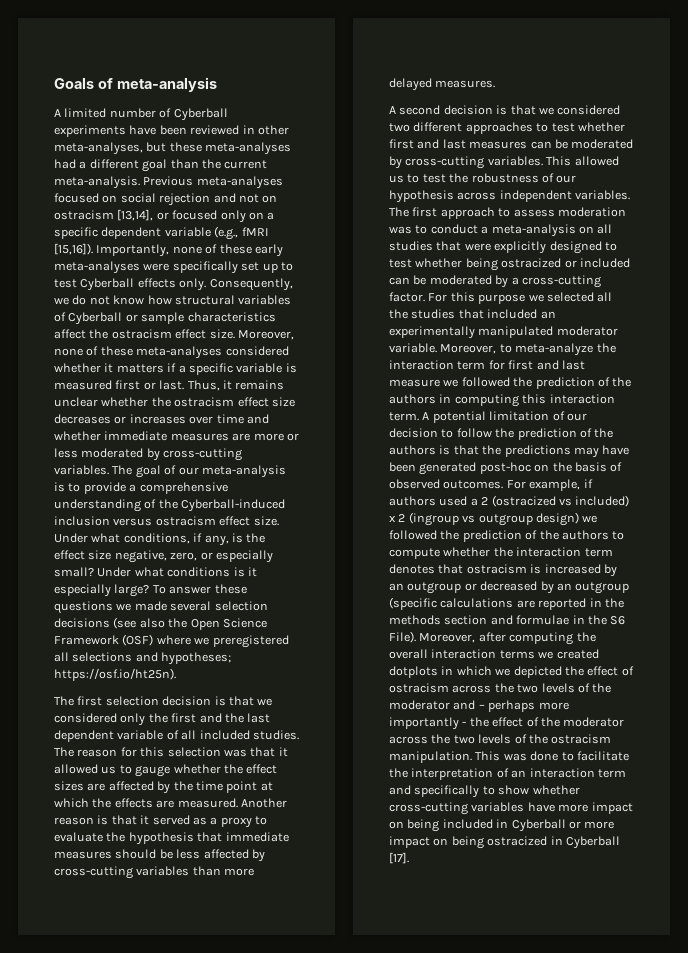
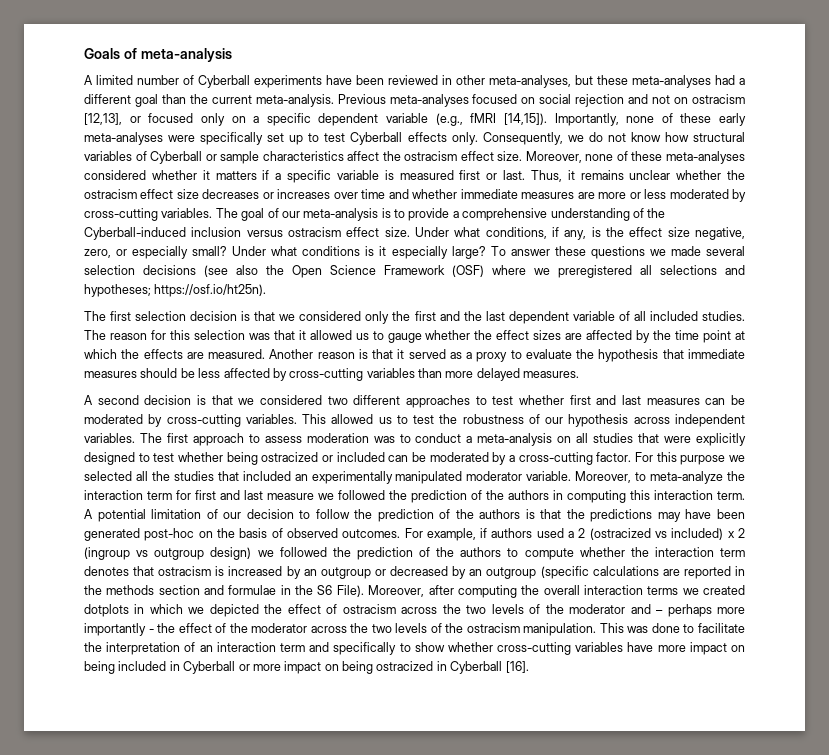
- Previous meta-analyses focused on social rejection and not on ostracism [13,14], or focused only on a specific dependent variable (e.g., fMRI [15,16]).
+ Previous meta-analyses focused on social rejection and not on ostracism [12,13], or focused only on a specific dependent variable (e.g., fMRI [14,15]).
- This was done to facilitate the interpretation of an interaction term and specifically to show whether cross-cutting variables have more impact on being included in Cyberball or more impact on being ostracized in Cyberball [17].
+ This was done to facilitate the interpretation of an interaction term and specifically to show whether cross-cutting variables have more impact on being included in Cyberball or more impact on being ostracized in Cyberball [16].

